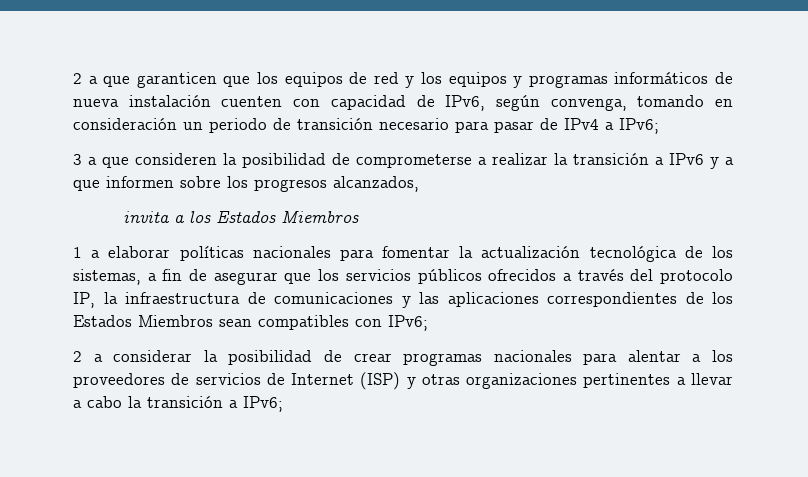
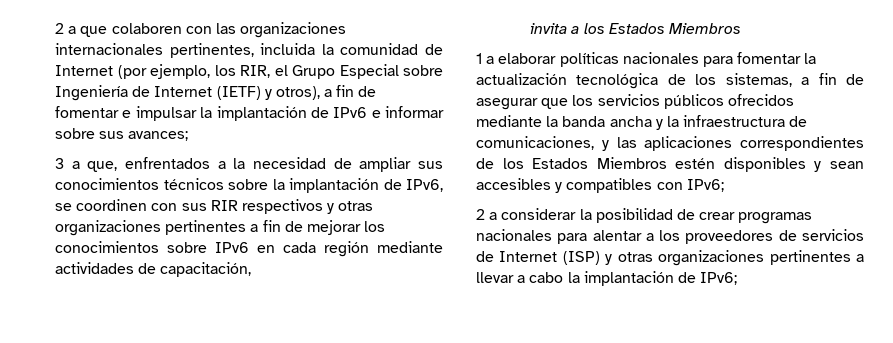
- 2 a que garanticen que los equipos de red y los equipos y programas informáticos de nueva instalación cuenten con capacidad de IPv6, según convenga, tomando en consideración un periodo de transición necesario para pasar de IPv4 a IPv6;
- 3 a que consideren la posibilidad de comprometerse a realizar la transición a IPv6 y a que informen sobre los progresos alcanzados,
+ 2 a que colaboren con las organizaciones internacionales pertinentes, incluida la comunidad de Internet (por ejemplo, los RIR, el Grupo Especial sobre Ingeniería de Internet (IETF) y otros), a fin de fomentar e impulsar la implantación de IPv6 e informar sobre sus avances;
+ 3 a que, enfrentados a la necesidad de ampliar sus conocimientos técnicos sobre la implantación de IPv6, se coordinen con sus RIR respectivos y otras organizaciones pertinentes a fin de mejorar los conocimientos sobre IPv6 en cada región mediante actividades de capacitación,
- 1 a elaborar políticas nacionales para fomentar la actualización tecnológica de los sistemas, a fin de asegurar que los servicios públicos ofrecidos a través del protocolo IP, la infraestructura de comunicaciones y las aplicaciones correspondientes de los Estados Miembros sean compatibles con IPv6;
+ 1 a elaborar políticas nacionales para fomentar la actualización tecnológica de los sistemas, a fin de asegurar que los servicios públicos ofrecidos mediante la banda ancha y la infraestructura de comunicaciones, y las aplicaciones correspondientes de los Estados Miembros estén disponibles y sean accesibles y compatibles con IPv6;
- 2 a considerar la posibilidad de crear programas nacionales para alentar a los proveedores de servicios de Internet (ISP) y otras organizaciones pertinentes a llevar a cabo la transición a IPv6;
+ 2 a considerar la posibilidad de crear programas nacionales para alentar a los proveedores de servicios de Internet (ISP) y otras organizaciones pertinentes a llevar a cabo la implantación de IPv6;

